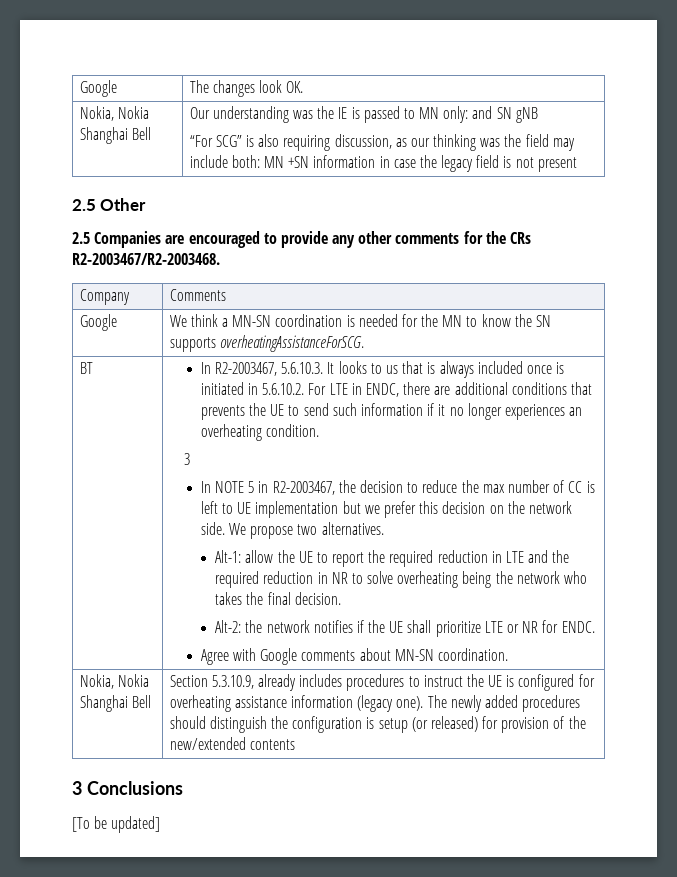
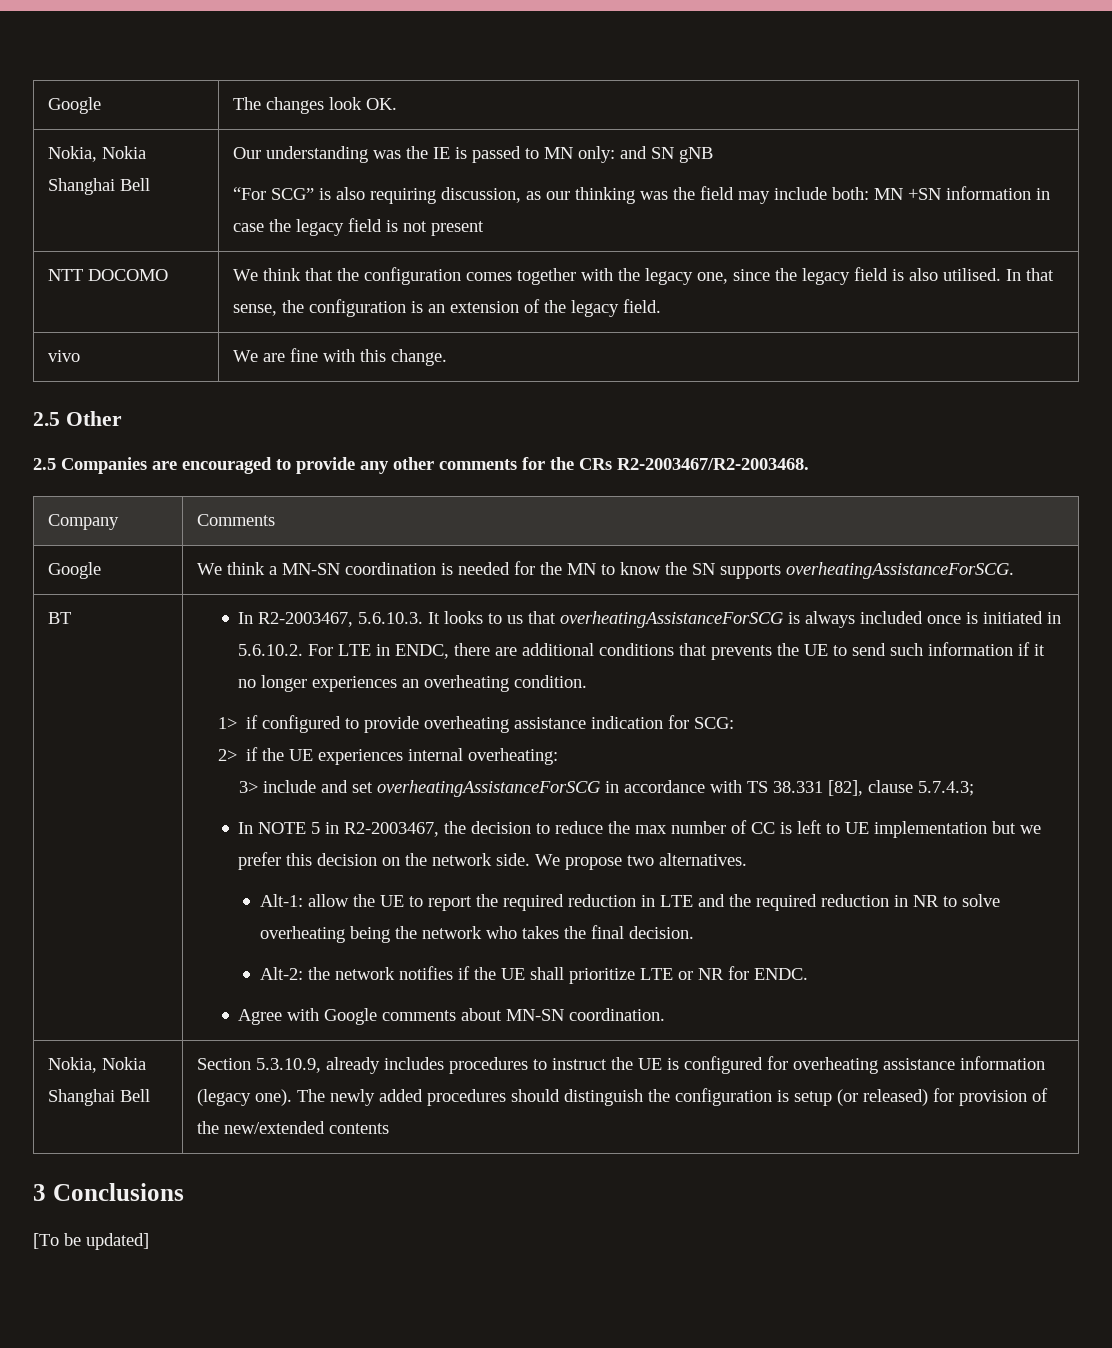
+ NTT DOCOMO | We think that the configuration comes together with the legacy one, since the legacy field is also utilised. In that sense, the configuration is an extension of the legacy field.
+ vivo | We are fine with this change.
- In R2-2003467, 5.6.10.3. It looks to us that is always included once is initiated in 5.6.10.2. For LTE in ENDC, there are additional conditions that prevents the UE to send such information if it no longer experiences an overheating condition.
- 3
+ In R2-2003467, 5.6.10.3. It looks to us that overheatingAssistanceForSCG is always included once is initiated in 5.6.10.2. For LTE in ENDC, there are additional conditions that prevents the UE to send such information if it no longer experiences an overheating condition.
+ 1> if configured to provide overheating assistance indication for SCG:
+ 2> if the UE experiences internal overheating:
+ 3> include and set overheatingAssistanceForSCG in accordance with TS 38.331 [82], clause 5.7.4.3;

